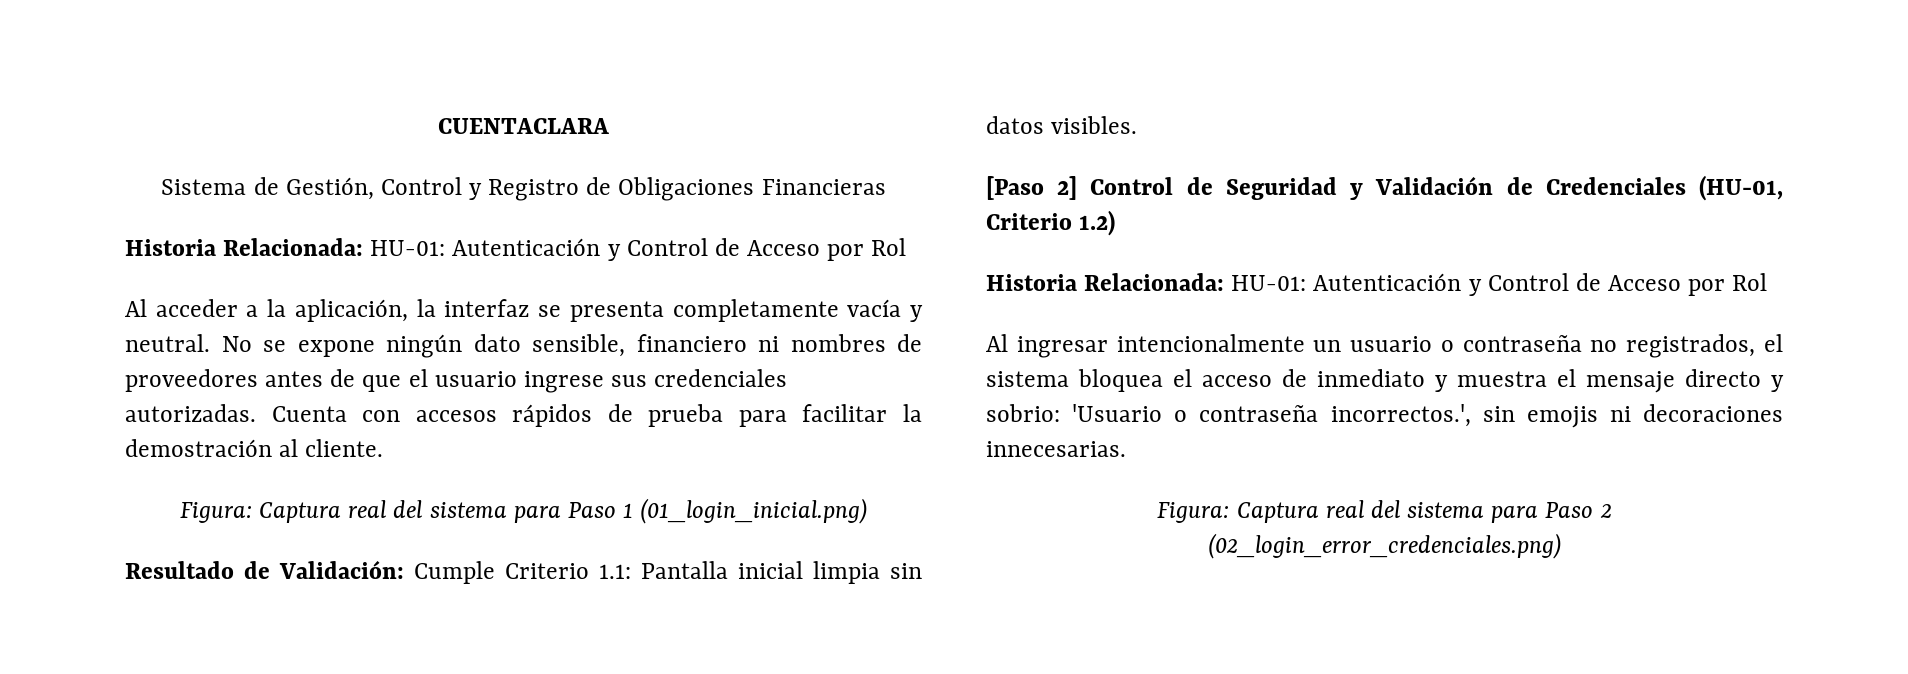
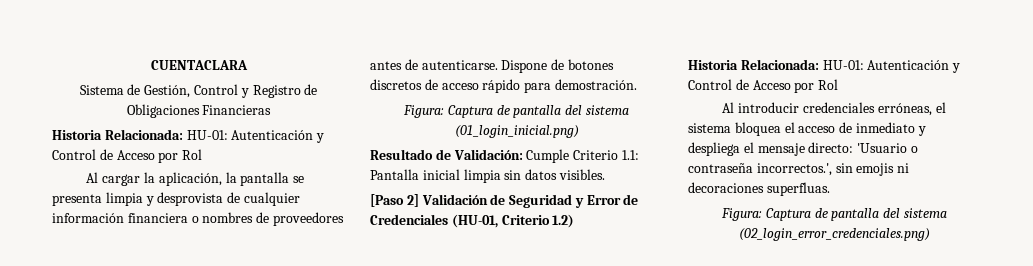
- Al acceder a la aplicación, la interfaz se presenta completamente vacía y neutral. No se expone ningún dato sensible, financiero ni nombres de proveedores antes de que el usuario ingrese sus credenciales autorizadas. Cuenta con accesos rápidos de prueba para facilitar la demostración al cliente.
- Figura: Captura real del sistema para Paso 1 (01_login_inicial.png)
+ Al cargar la aplicación, la pantalla se presenta limpia y desprovista de cualquier información financiera o nombres de proveedores antes de autenticarse. Dispone de botones discretos de acceso rápido para demostración.
+ Figura: Captura de pantalla del sistema (01_login_inicial.png)
- [Paso 2] Control de Seguridad y Validación de Credenciales (HU-01, Criterio 1.2)
+ [Paso 2] Validación de Seguridad y Error de Credenciales (HU-01, Criterio 1.2)
- Al ingresar intencionalmente un usuario o contraseña no registrados, el sistema bloquea el acceso de inmediato y muestra el mensaje directo y sobrio: 'Usuario o contraseña incorrectos.', sin emojis ni decoraciones innecesarias.
- Figura: Captura real del sistema para Paso 2 (02_login_error_credenciales.png)
+ Al introducir credenciales erróneas, el sistema bloquea el acceso de inmediato y despliega el mensaje directo: 'Usuario o contraseña incorrectos.', sin emojis ni decoraciones superfluas.
+ Figura: Captura de pantalla del sistema (02_login_error_credenciales.png)

